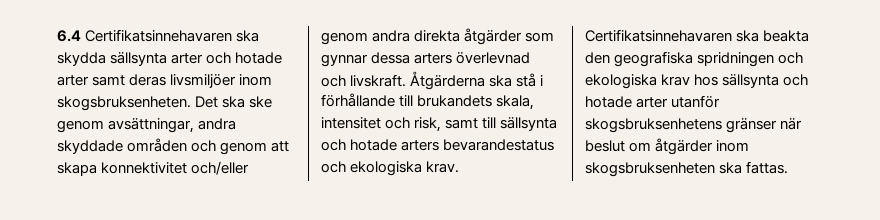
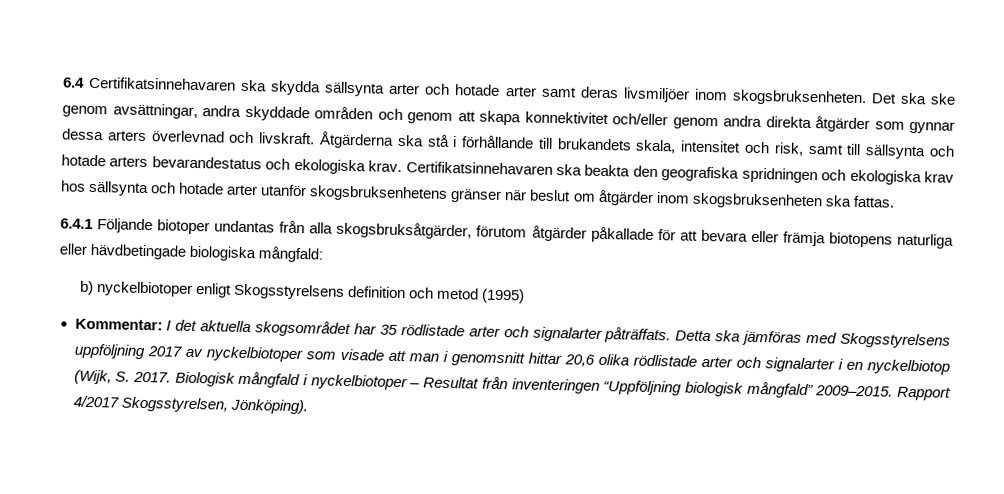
+ 6.4.1 Följande biotoper undantas från alla skogsbruksåtgärder, förutom åtgärder påkallade för att bevara eller främja biotopens naturliga eller hävdbetingade biologiska mångfald:
+ b) nyckelbiotoper enligt Skogsstyrelsens definition och metod (1995)
+ Kommentar: I det aktuella skogsområdet har 35 rödlistade arter och signalarter påträffats. Detta ska jämföras med Skogsstyrelsens uppföljning 2017 av nyckelbiotoper som visade att man i genomsnitt hittar 20,6 olika rödlistade arter och signalarter i en nyckelbiotop (Wijk, S. 2017. Biologisk mångfald i nyckelbiotoper – Resultat från inventeringen “Uppföljning biologisk mångfald” 2009–2015. Rapport 4/2017 Skogsstyrelsen, Jönköping).

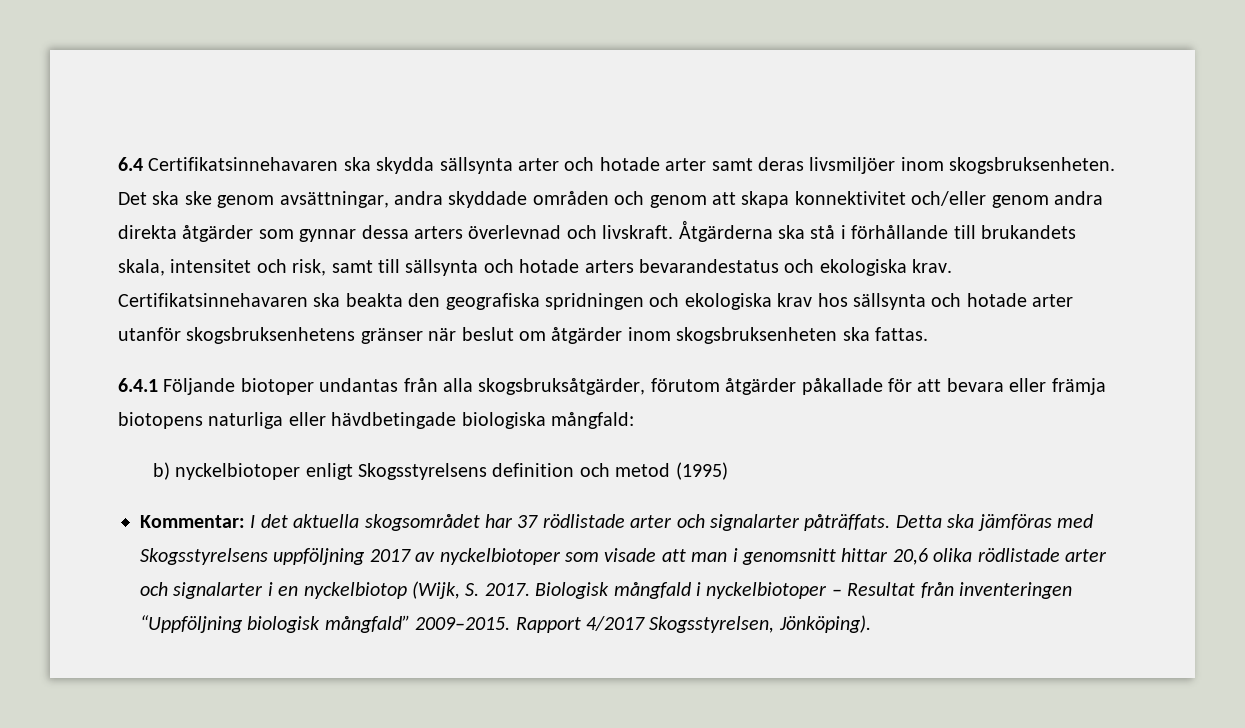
- Kommentar: I det aktuella skogsområdet har 35 rödlistade arter och signalarter påträffats.
+ Kommentar: I det aktuella skogsområdet har 37 rödlistade arter och signalarter påträffats.

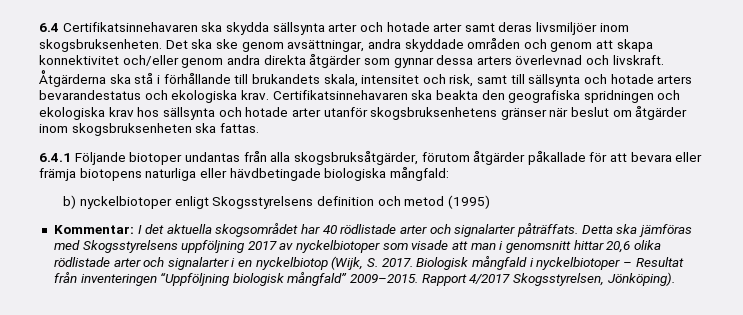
- Kommentar: I det aktuella skogsområdet har 37 rödlistade arter och signalarter påträffats.
+ Kommentar: I det aktuella skogsområdet har 40 rödlistade arter och signalarter påträffats.

